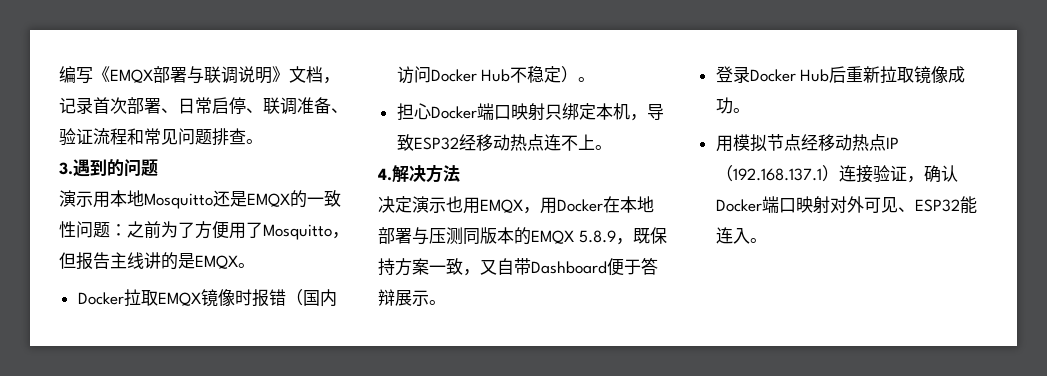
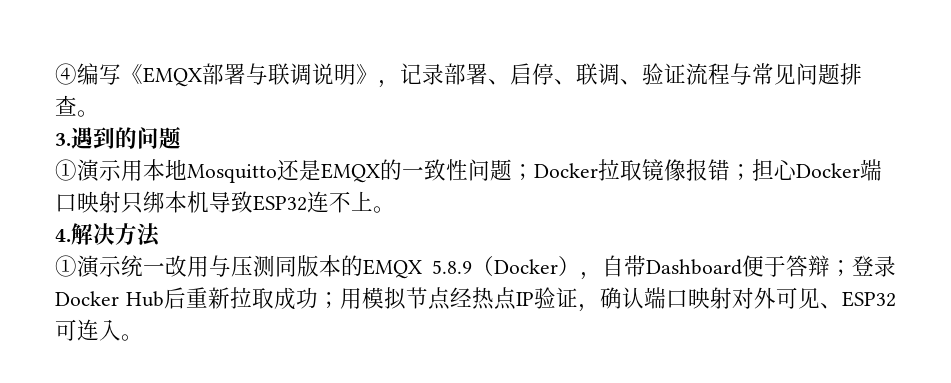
- 编写《EMQX部署与联调说明》文档，记录首次部署、日常启停、联调准备、验证流程和常见问题排查。
+ ④编写《EMQX部署与联调说明》，记录部署、启停、联调、验证流程与常见问题排查。
- 演示用本地Mosquitto还是EMQX的一致性问题：之前为了方便用了Mosquitto，但报告主线讲的是EMQX。
- Docker拉取EMQX镜像时报错（国内访问Docker Hub不稳定）。
- 担心Docker端口映射只绑定本机，导致ESP32经移动热点连不上。
+ ①演示用本地Mosquitto还是EMQX的一致性问题；Docker拉取镜像报错；担心Docker端口映射只绑本机导致ESP32连不上。
- 决定演示也用EMQX，用Docker在本地部署与压测同版本的EMQX 5.8.9，既保持方案一致，又自带Dashboard便于答辩展示。
- 登录Docker Hub后重新拉取镜像成功。
- 用模拟节点经移动热点IP（192.168.137.1）连接验证，确认Docker端口映射对外可见、ESP32能连入。
+ ①演示统一改用与压测同版本的EMQX 5.8.9（Docker），自带Dashboard便于答辩；登录Docker Hub后重新拉取成功；用模拟节点经热点IP验证，确认端口映射对外可见、ESP32可连入。

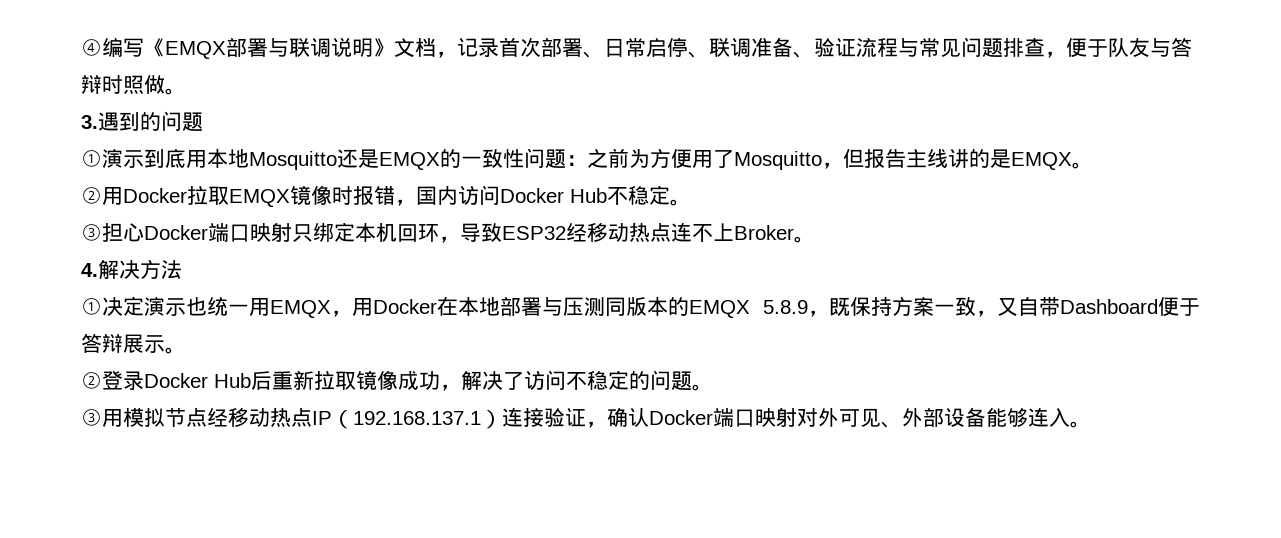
- ④编写《EMQX部署与联调说明》，记录部署、启停、联调、验证流程与常见问题排查。
+ ④编写《EMQX部署与联调说明》文档，记录首次部署、日常启停、联调准备、验证流程与常见问题排查，便于队友与答辩时照做。
- ①演示用本地Mosquitto还是EMQX的一致性问题；Docker拉取镜像报错；担心Docker端口映射只绑本机导致ESP32连不上。
+ ①演示到底用本地Mosquitto还是EMQX的一致性问题：之前为方便用了Mosquitto，但报告主线讲的是EMQX。
+ ②用Docker拉取EMQX镜像时报错，国内访问Docker Hub不稳定。
+ ③担心Docker端口映射只绑定本机回环，导致ESP32经移动热点连不上Broker。
- ①演示统一改用与压测同版本的EMQX 5.8.9（Docker），自带Dashboard便于答辩；登录Docker Hub后重新拉取成功；用模拟节点经热点IP验证，确认端口映射对外可见、ESP32可连入。
+ ①决定演示也统一用EMQX，用Docker在本地部署与压测同版本的EMQX 5.8.9，既保持方案一致，又自带Dashboard便于答辩展示。
+ ②登录Docker Hub后重新拉取镜像成功，解决了访问不稳定的问题。
+ ③用模拟节点经移动热点IP（192.168.137.1）连接验证，确认Docker端口映射对外可见、外部设备能够连入。

